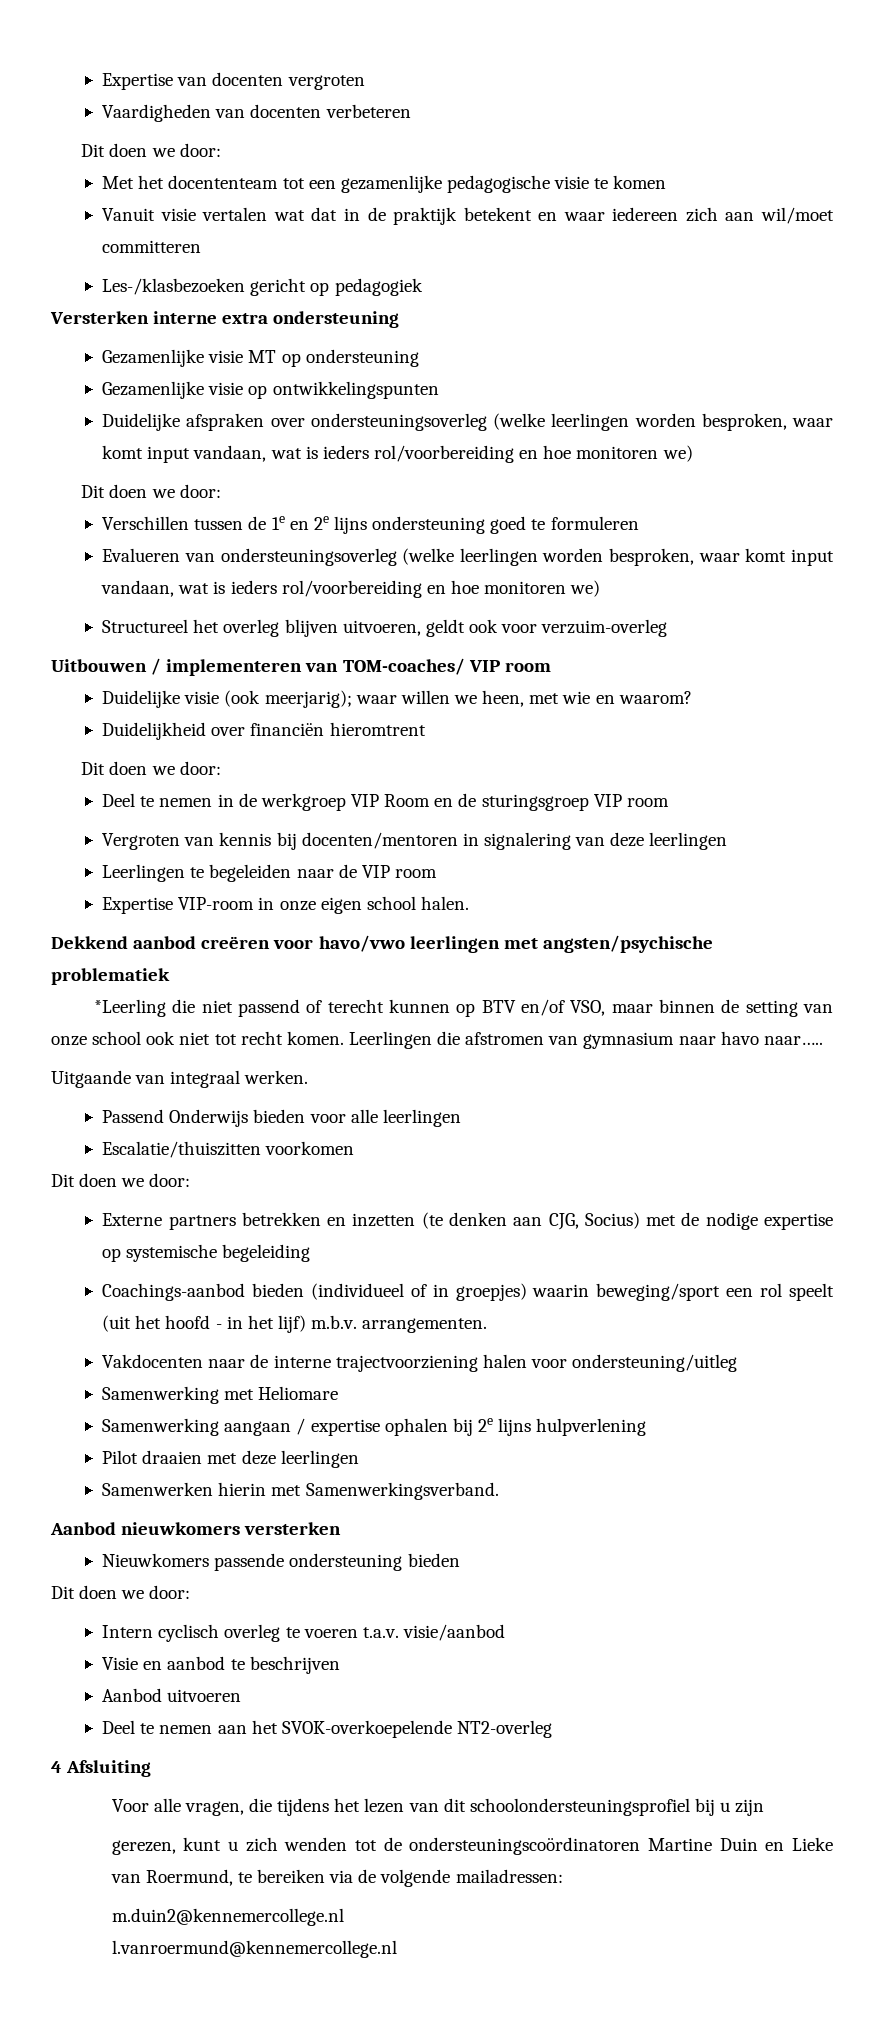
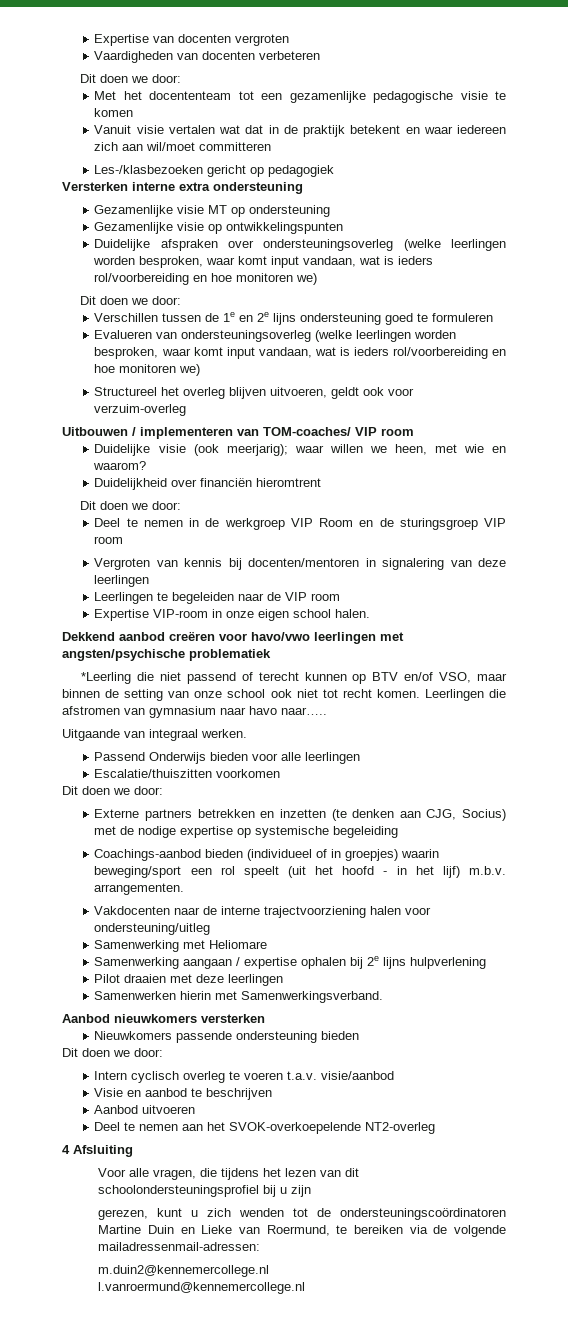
- gerezen, kunt u zich wenden tot de ondersteuningscoördinatoren Martine Duin en Lieke van Roermund, te bereiken via de volgende mailadressen:
+ gerezen, kunt u zich wenden tot de ondersteuningscoördinatoren Martine Duin en Lieke van Roermund, te bereiken via de volgende mailadressenmail-adressen:

